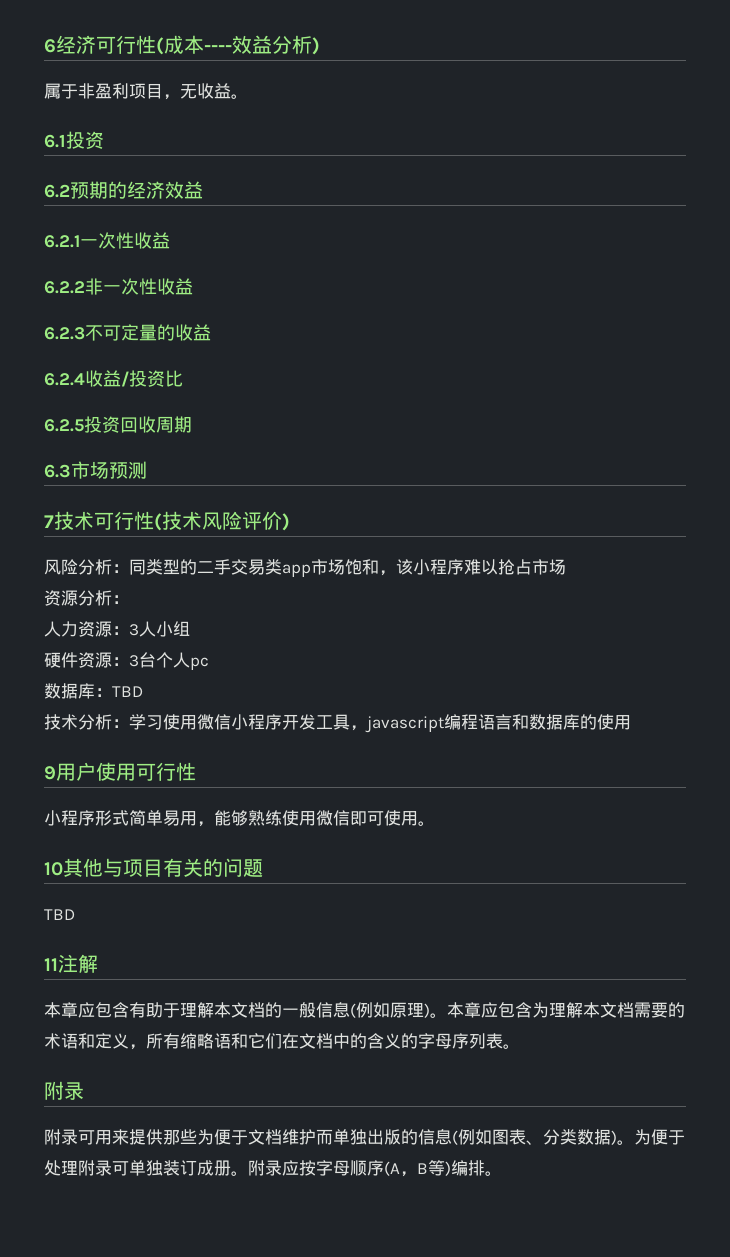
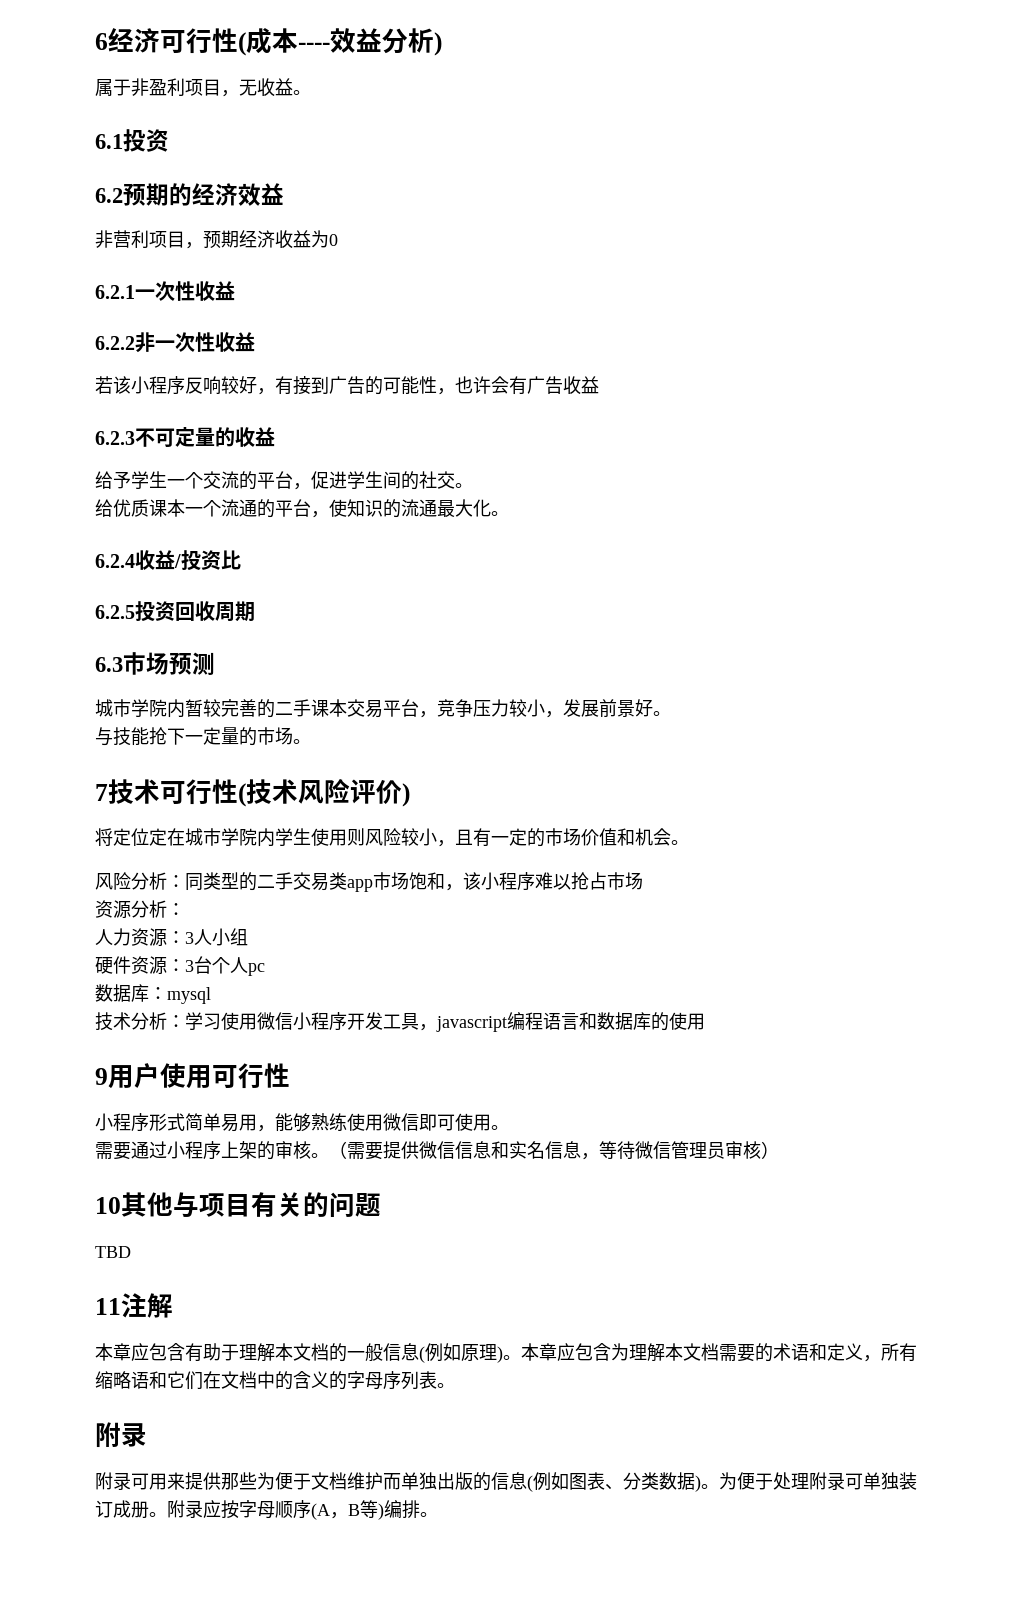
+ 非营利项目，预期经济收益为0
+ 若该小程序反响较好，有接到广告的可能性，也许会有广告收益
+ 给予学生一个交流的平台，促进学生间的社交。
+ 给优质课本一个流通的平台，使知识的流通最大化。
+ 城市学院内暂较完善的二手课本交易平台，竞争压力较小，发展前景好。
+ 与技能抢下一定量的市场。
+ 将定位定在城市学院内学生使用则风险较小，且有一定的市场价值和机会。
- 数据库：TBD
+ 数据库：mysql
+ 需要通过小程序上架的审核。（需要提供微信信息和实名信息，等待微信管理员审核）

